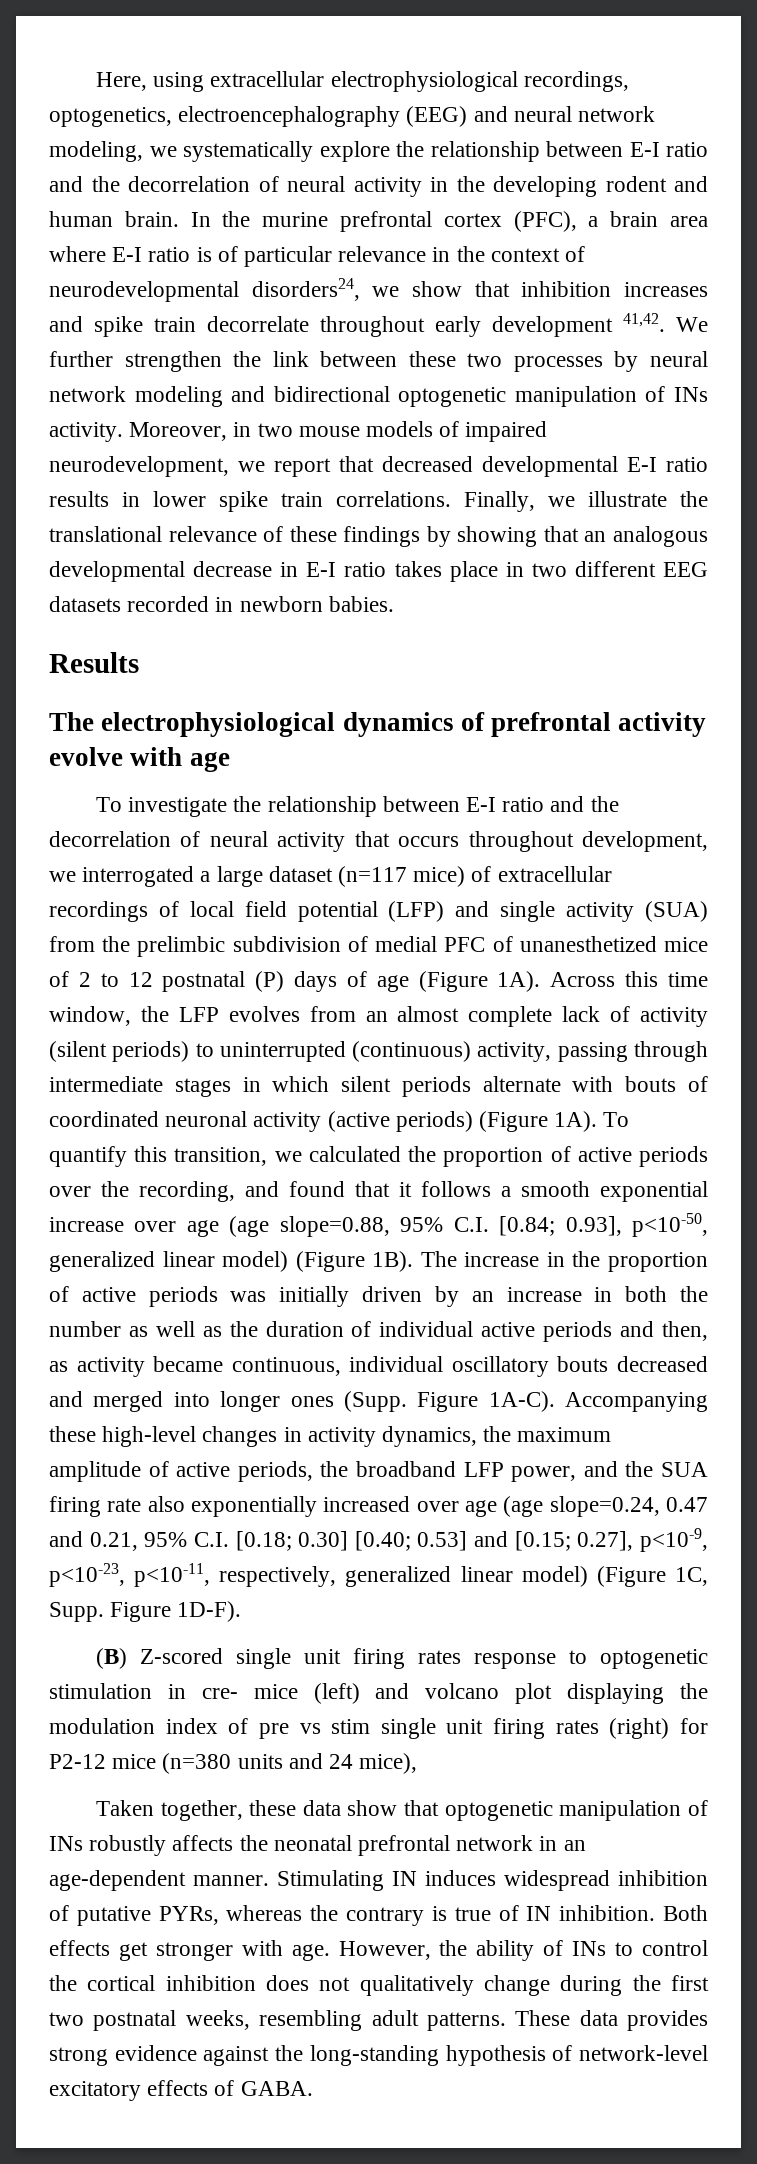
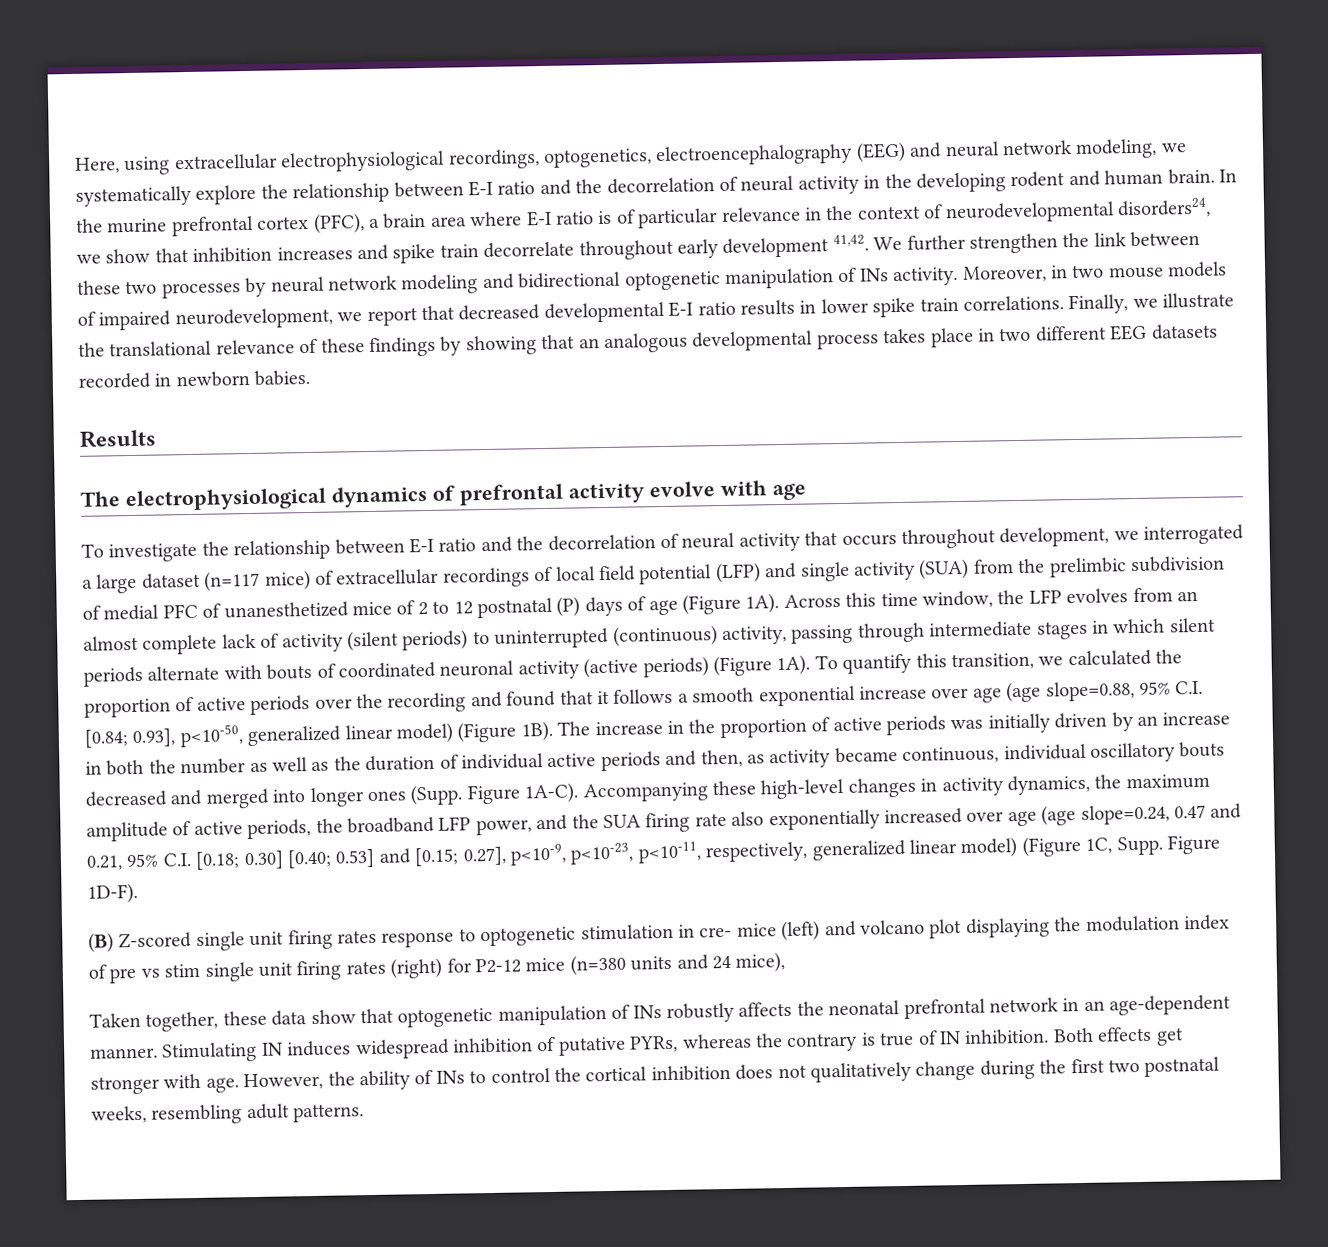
- Finally, we illustrate the translational relevance of these findings by showing that an analogous developmental decrease in E-I ratio takes place in two different EEG datasets recorded in newborn babies.
+ Finally, we illustrate the translational relevance of these findings by showing that an analogous developmental process takes place in two different EEG datasets recorded in newborn babies.
- To quantify this transition, we calculated the proportion of active periods over the recording, and found that it follows a smooth exponential increase over age (age slope=0.88, 95% C.I. [0.84; 0.93], p<10-50, generalized linear model) (Figure 1B).
+ To quantify this transition, we calculated the proportion of active periods over the recording and found that it follows a smooth exponential increase over age (age slope=0.88, 95% C.I. [0.84; 0.93], p<10-50, generalized linear model) (Figure 1B).
- These data provides strong evidence against the long-standing hypothesis of network-level excitatory effects of GABA.

